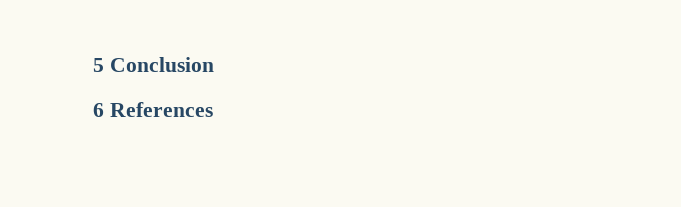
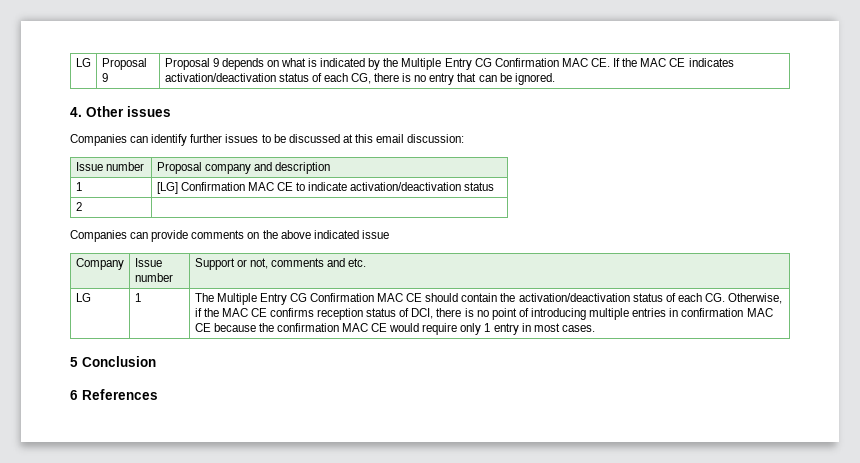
+ LG | Proposal 9 | Proposal 9 depends on what is indicated by the Multiple Entry CG Confirmation MAC CE. If the MAC CE indicates activation/deactivation status of each CG, there is no entry that can be ignored.
+ 4. Other issues
+ Companies can identify further issues to be discussed at this email discussion:
+ Issue number | Proposal company and description
+ 1 | [LG] Confirmation MAC CE to indicate activation/deactivation status
+ 2 |
+ Companies can provide comments on the above indicated issue
+ Company | Issue number | Support or not, comments and etc.
+ LG | 1 | The Multiple Entry CG Confirmation MAC CE should contain the activation/deactivation status of each CG. Otherwise, if the MAC CE confirms reception status of DCI, there is no point of introducing multiple entries in confirmation MAC CE because the confirmation MAC CE would require only 1 entry in most cases.

